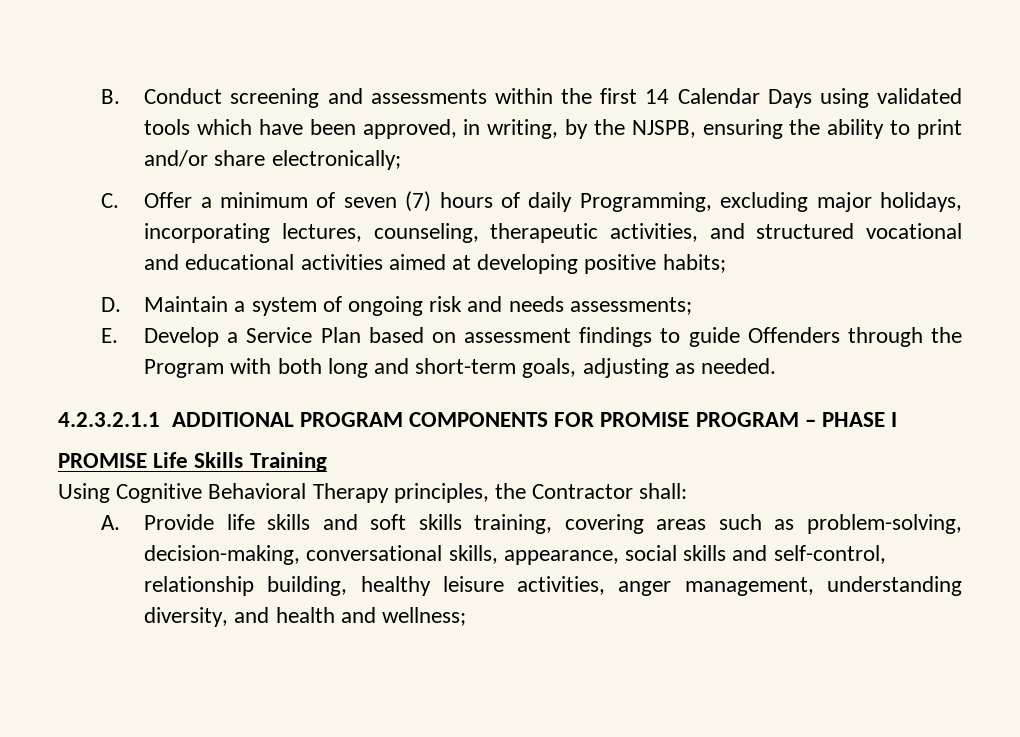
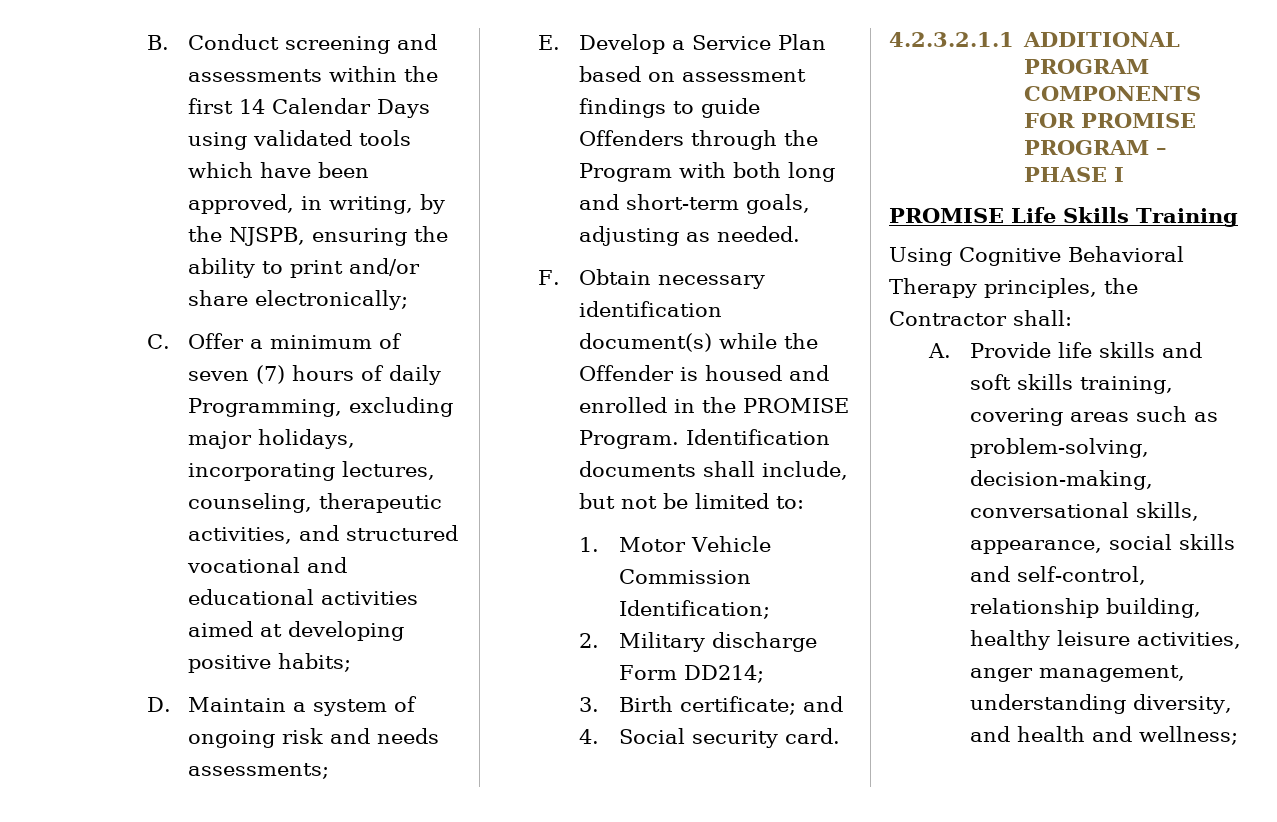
+ F. Obtain necessary identification document(s) while the Offender is housed and enrolled in the PROMISE Program. Identification documents shall include, but not be limited to:
+ 1. Motor Vehicle Commission Identification;
+ 2. Military discharge Form DD214;
+ 3. Birth certificate; and
+ 4. Social security card.

